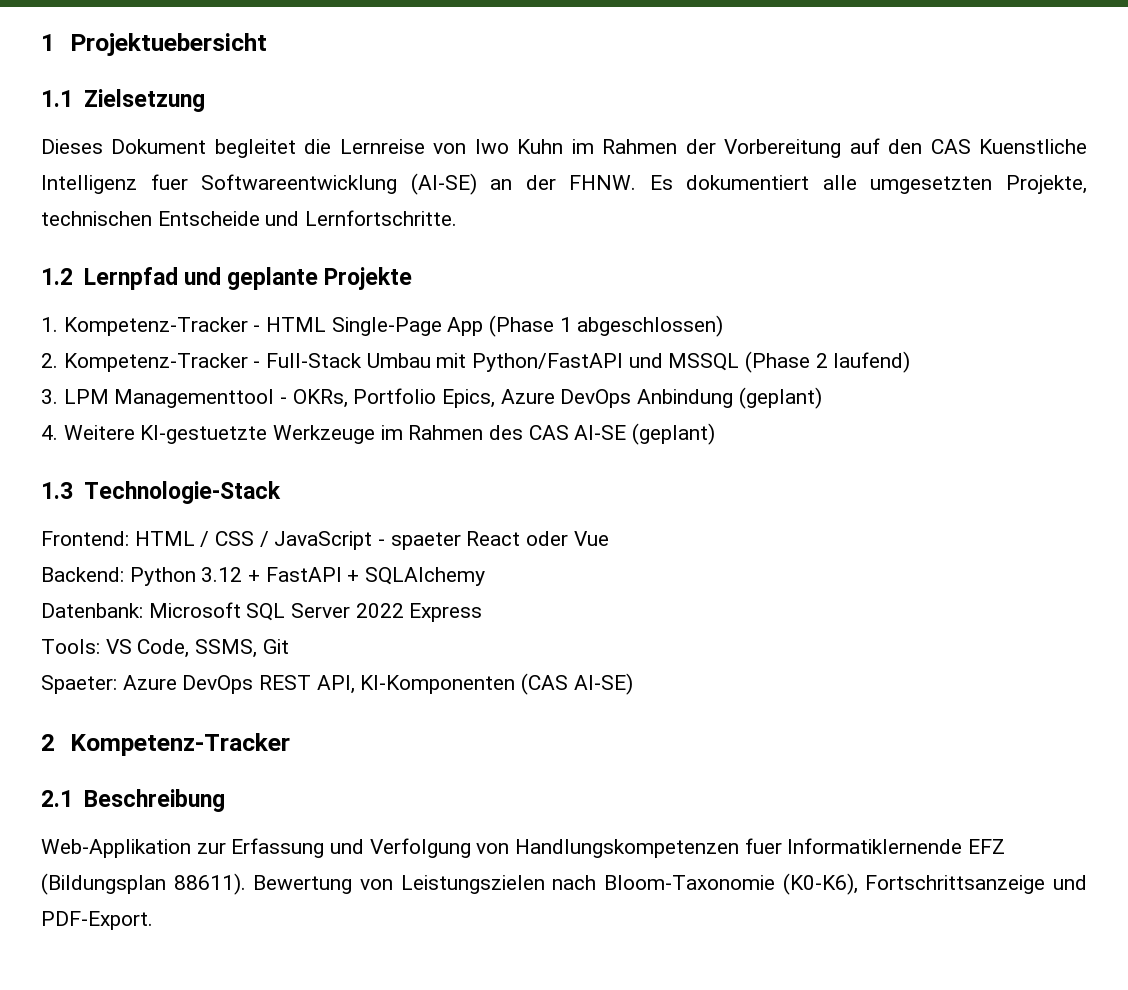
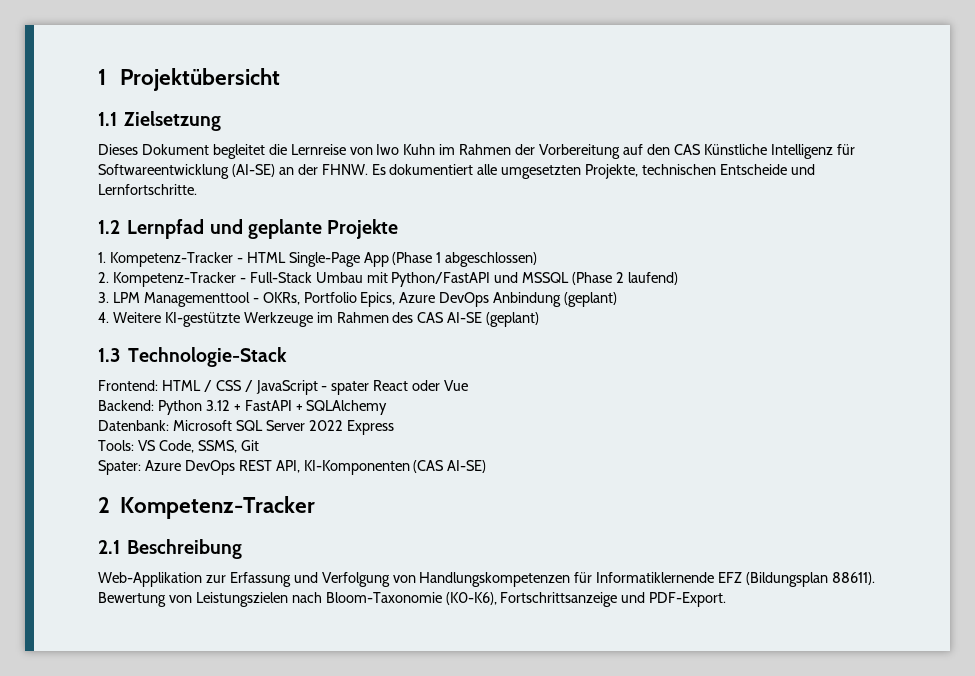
- 1 Projektuebersicht
+ 1 Projektübersicht
- Dieses Dokument begleitet die Lernreise von Iwo Kuhn im Rahmen der Vorbereitung auf den CAS Kuenstliche Intelligenz fuer Softwareentwicklung (AI-SE) an der FHNW.
+ Dieses Dokument begleitet die Lernreise von Iwo Kuhn im Rahmen der Vorbereitung auf den CAS Künstliche Intelligenz für Softwareentwicklung (AI-SE) an der FHNW.
- 4. Weitere KI-gestuetzte Werkzeuge im Rahmen des CAS AI-SE (geplant)
+ 4. Weitere KI-gestützte Werkzeuge im Rahmen des CAS AI-SE (geplant)
- Frontend: HTML / CSS / JavaScript - spaeter React oder Vue
+ Frontend: HTML / CSS / JavaScript - spater React oder Vue
- Spaeter: Azure DevOps REST API, KI-Komponenten (CAS AI-SE)
+ Spater: Azure DevOps REST API, KI-Komponenten (CAS AI-SE)
- Web-Applikation zur Erfassung und Verfolgung von Handlungskompetenzen fuer Informatiklernende EFZ (Bildungsplan 88611).
+ Web-Applikation zur Erfassung und Verfolgung von Handlungskompetenzen für Informatiklernende EFZ (Bildungsplan 88611).

